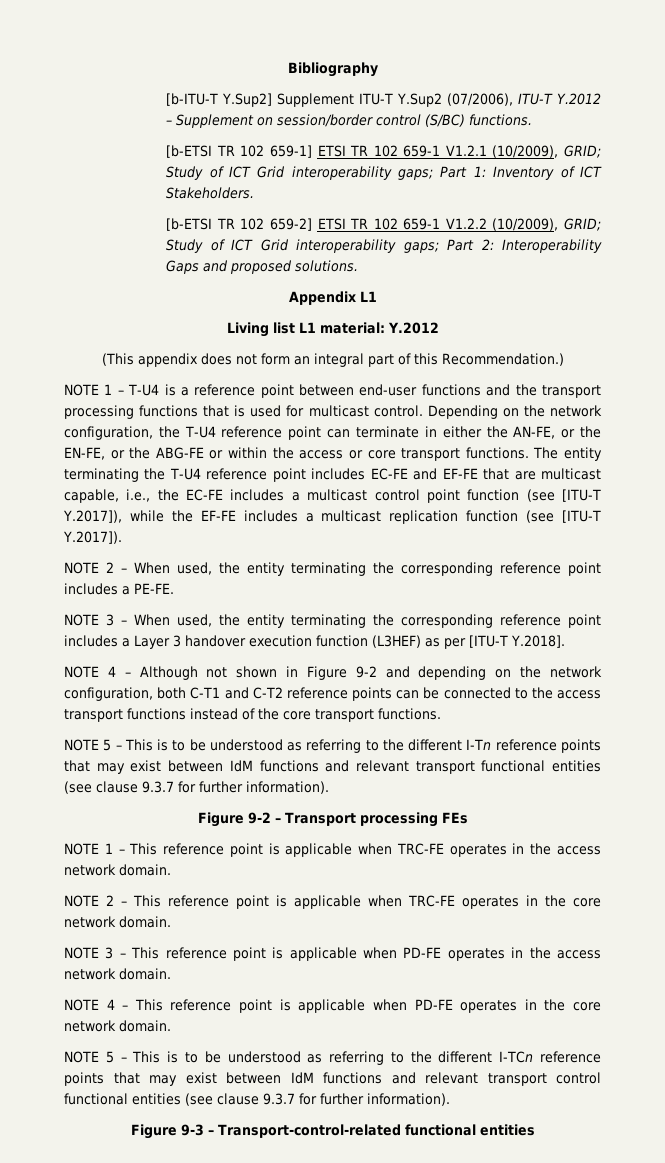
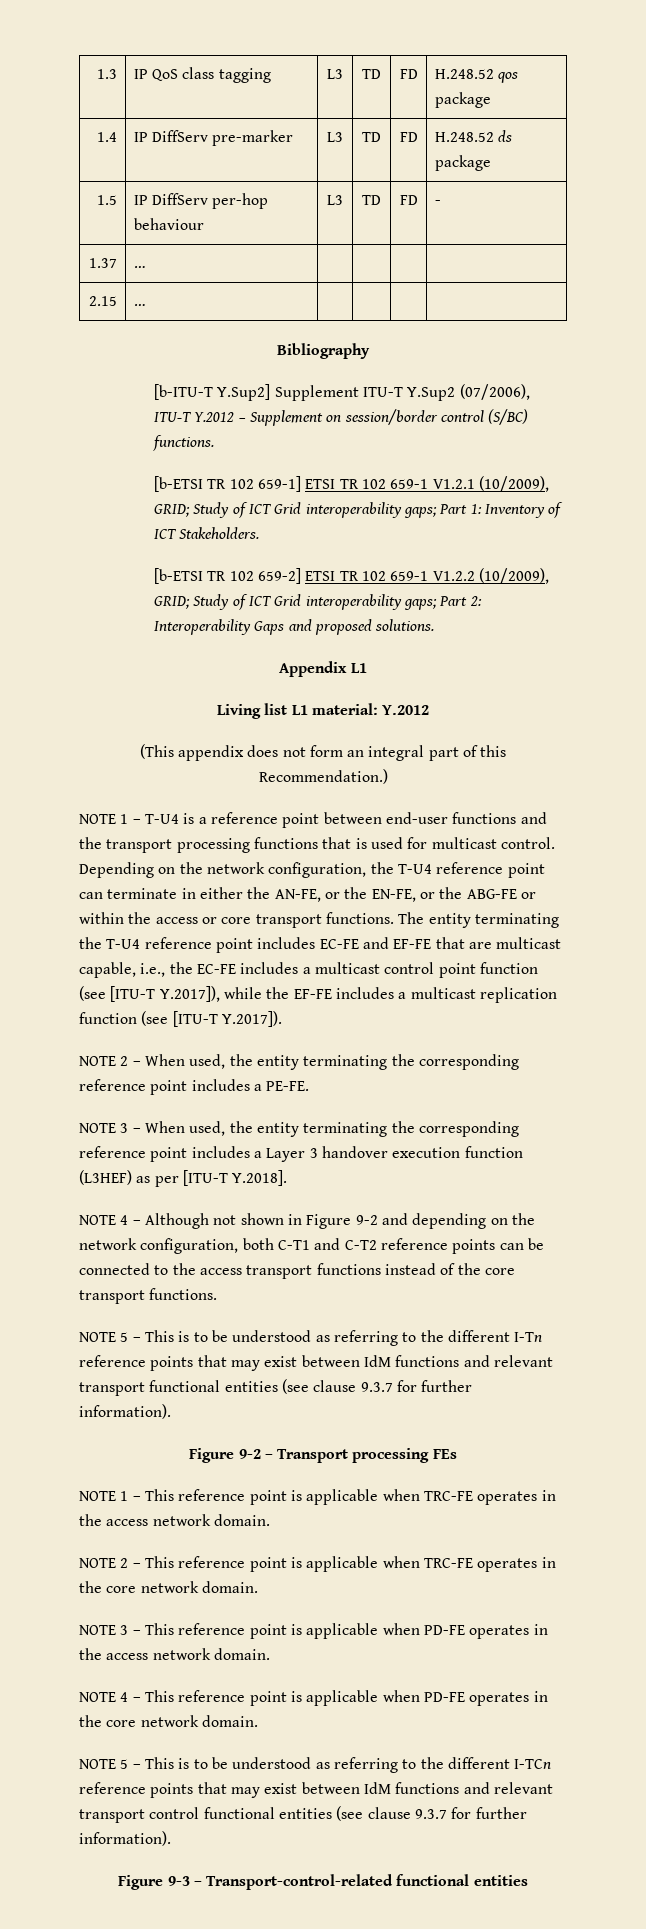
+ 1.3 | IP QoS class tagging | L3 | TD | FD | H.248.52 qos package
+ 1.4 | IP DiffServ pre-marker | L3 | TD | FD | H.248.52 ds package
+ 1.5 | IP DiffServ per-hop behaviour | L3 | TD | FD | -
+ 1.37 | … | | | |
+ 2.15 | … | | | |

